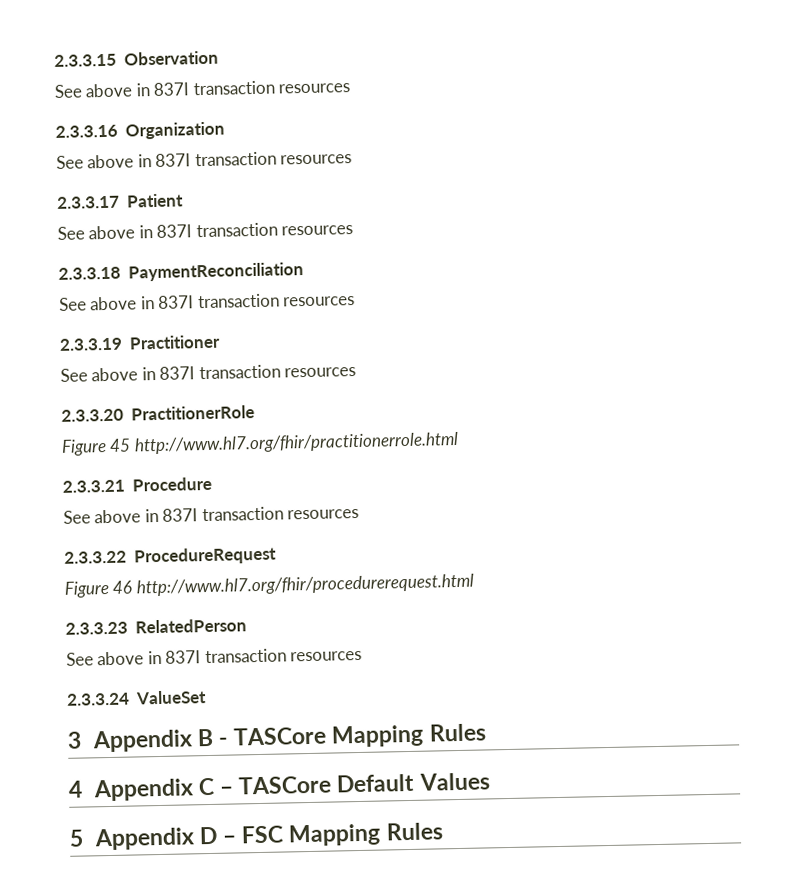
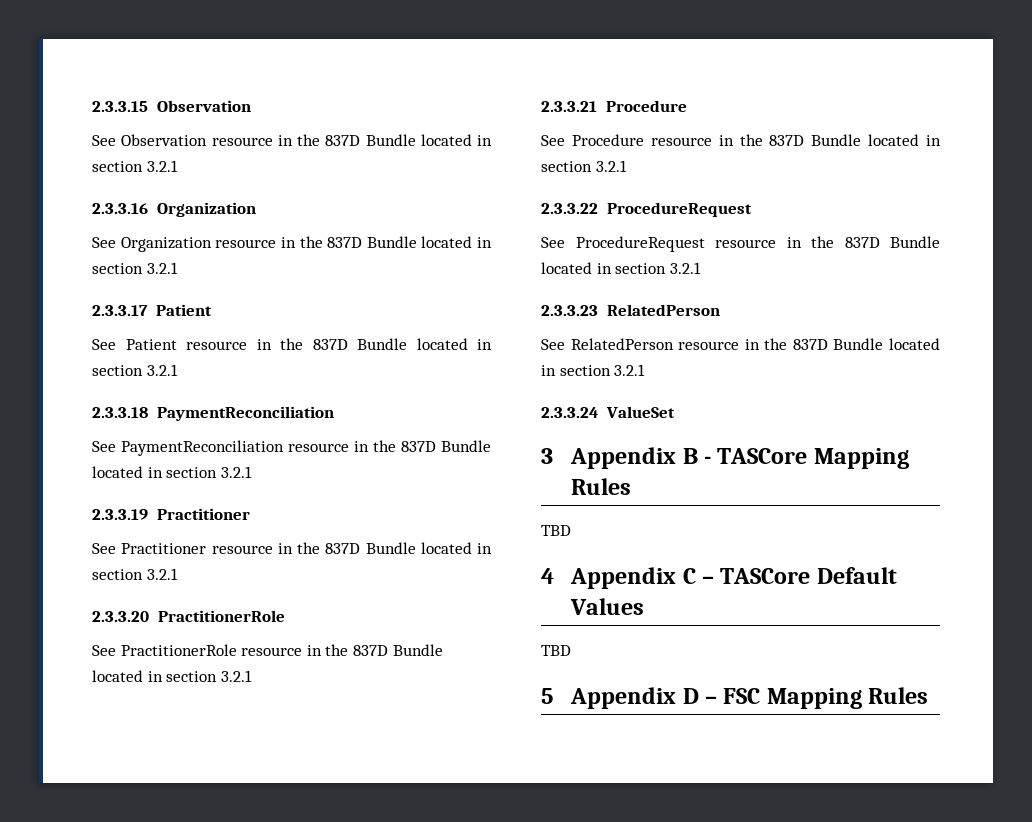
  2.3.3.15 Observation
- See above in 837I transaction resources
+ See Observation resource in the 837D Bundle located in section 3.2.1
  2.3.3.16 Organization
- See above in 837I transaction resources
+ See Organization resource in the 837D Bundle located in section 3.2.1
  2.3.3.17 Patient
- See above in 837I transaction resources
+ See Patient resource in the 837D Bundle located in section 3.2.1
  2.3.3.18 PaymentReconciliation
- See above in 837I transaction resources
+ See PaymentReconciliation resource in the 837D Bundle located in section 3.2.1
  2.3.3.19 Practitioner
- See above in 837I transaction resources
+ See Practitioner resource in the 837D Bundle located in section 3.2.1
  2.3.3.20 PractitionerRole
- Figure 45 http://www.hl7.org/fhir/practitionerrole.html
+ See PractitionerRole resource in the 837D Bundle located in section 3.2.1
  2.3.3.21 Procedure
- See above in 837I transaction resources
+ See Procedure resource in the 837D Bundle located in section 3.2.1
  2.3.3.22 ProcedureRequest
- Figure 46 http://www.hl7.org/fhir/procedurerequest.html
+ See ProcedureRequest resource in the 837D Bundle located in section 3.2.1
  2.3.3.23 RelatedPerson
- See above in 837I transaction resources
+ See RelatedPerson resource in the 837D Bundle located in section 3.2.1
  3 Appendix B - TASCore Mapping Rules
+ TBD
  4 Appendix C – TASCore Default Values
+ TBD

